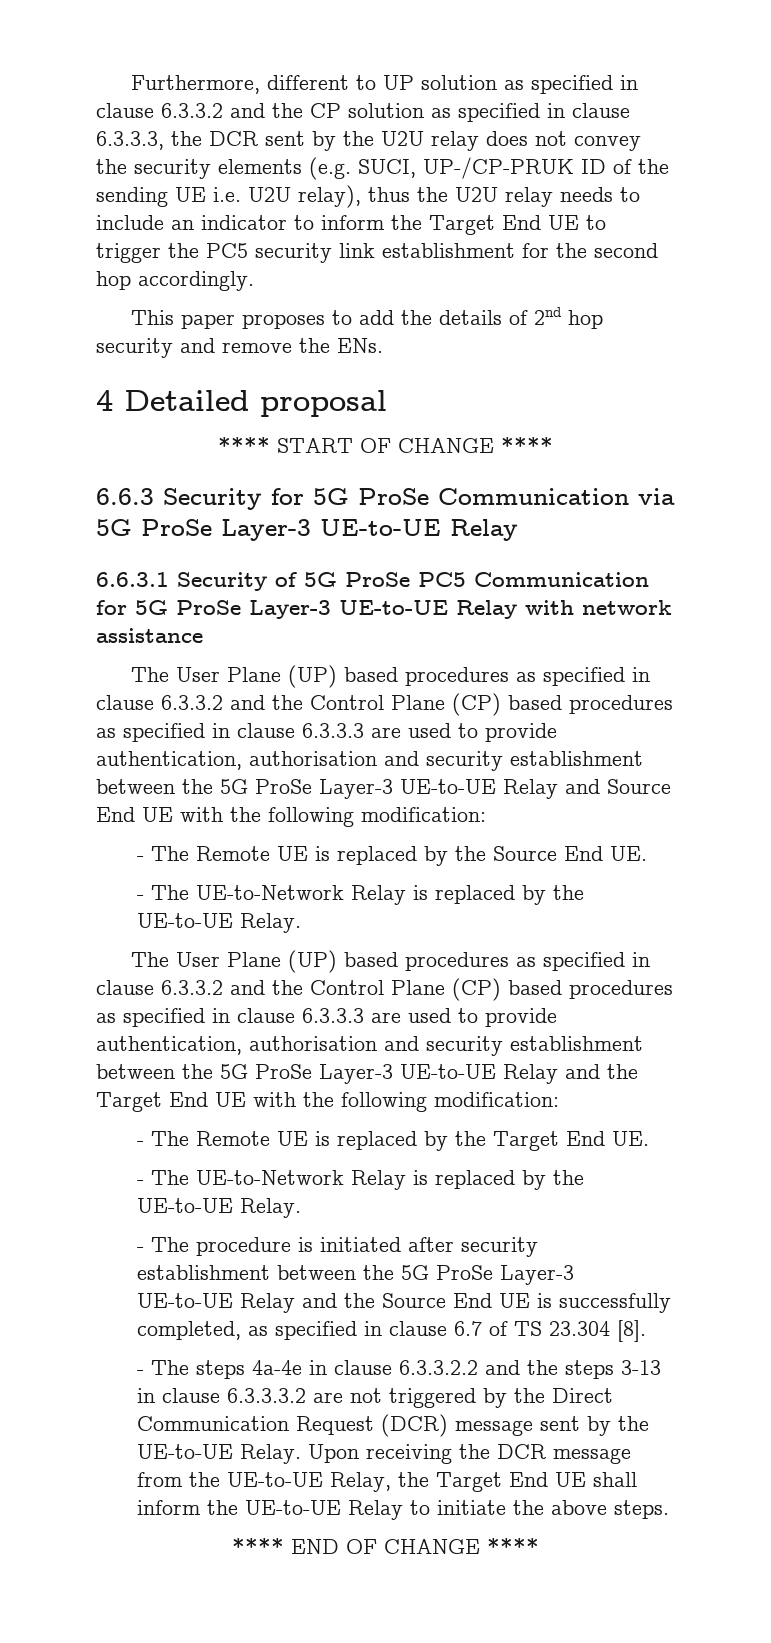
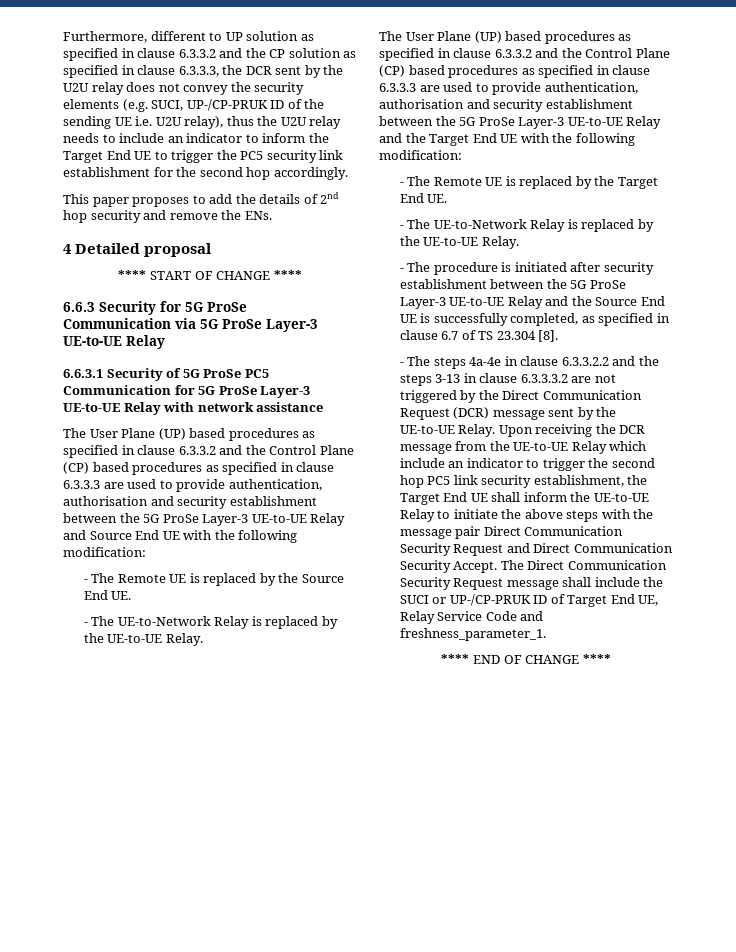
- Upon receiving the DCR message from the UE-to-UE Relay, the Target End UE shall inform the UE-to-UE Relay to initiate the above steps.
+ Upon receiving the DCR message from the UE-to-UE Relay which include an indicator to trigger the second hop PC5 link security establishment, the Target End UE shall inform the UE-to-UE Relay to initiate the above steps with the message pair Direct Communication Security Request and Direct Communication Security Accept. The Direct Communication Security Request message shall include the SUCI or UP-/CP-PRUK ID of Target End UE, Relay Service Code and freshness_parameter_1.

